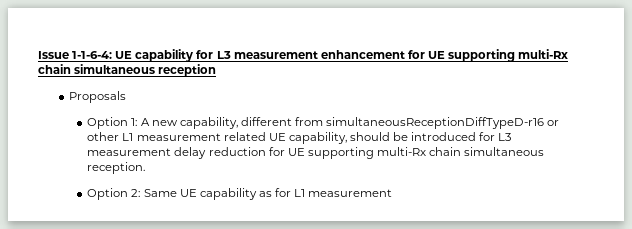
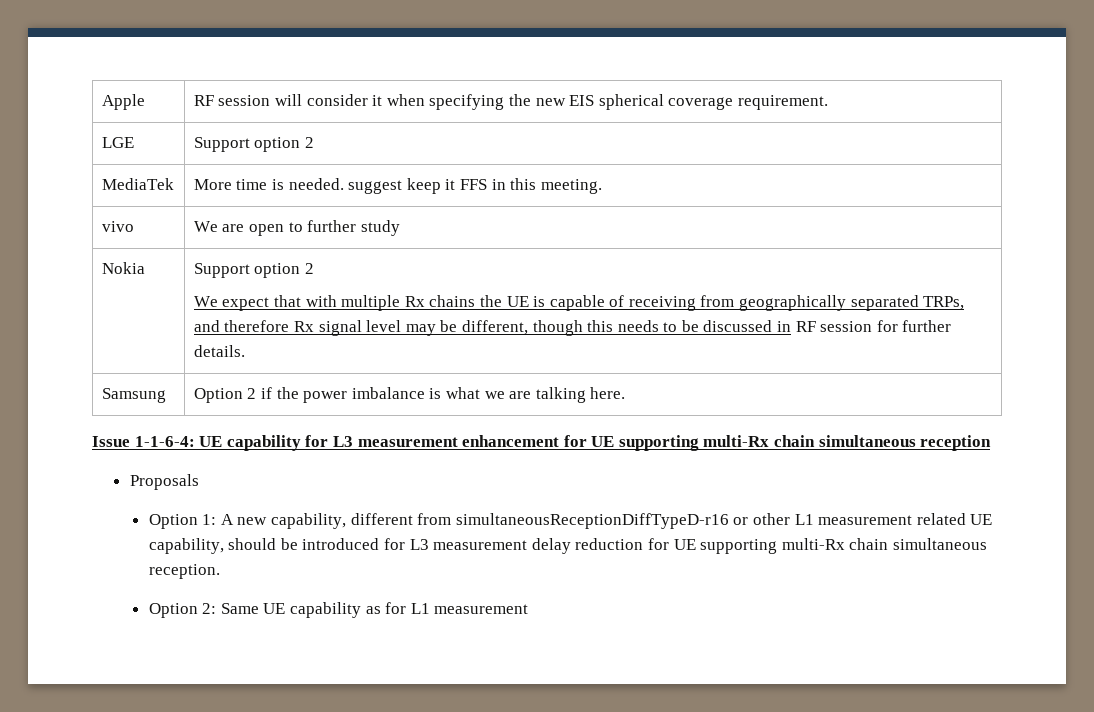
+ Apple | RF session will consider it when specifying the new EIS spherical coverage requirement.
+ LGE | Support option 2
+ MediaTek | More time is needed. suggest keep it FFS in this meeting.
+ vivo | We are open to further study
+ Nokia | Support option 2
+ We expect that with multiple Rx chains the UE is capable of receiving from geographically separated TRPs, and therefore Rx signal level may be different, though this needs to be discussed in RF session for further details.
+ Samsung | Option 2 if the power imbalance is what we are talking here.

